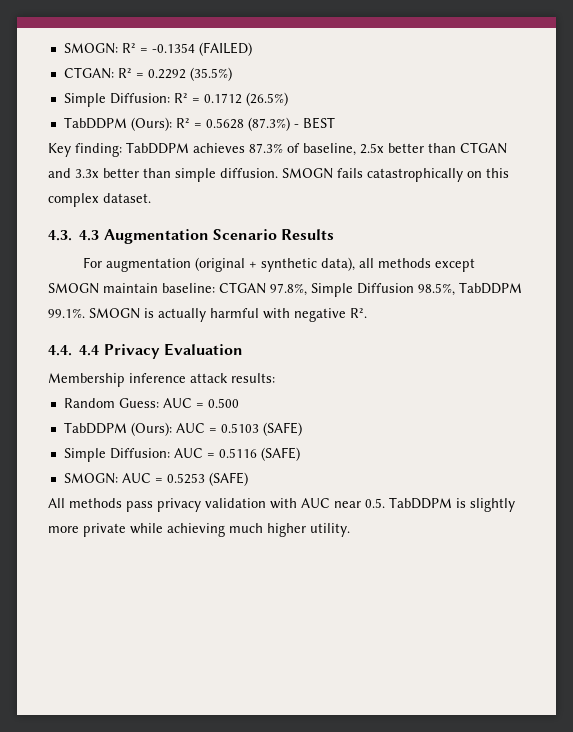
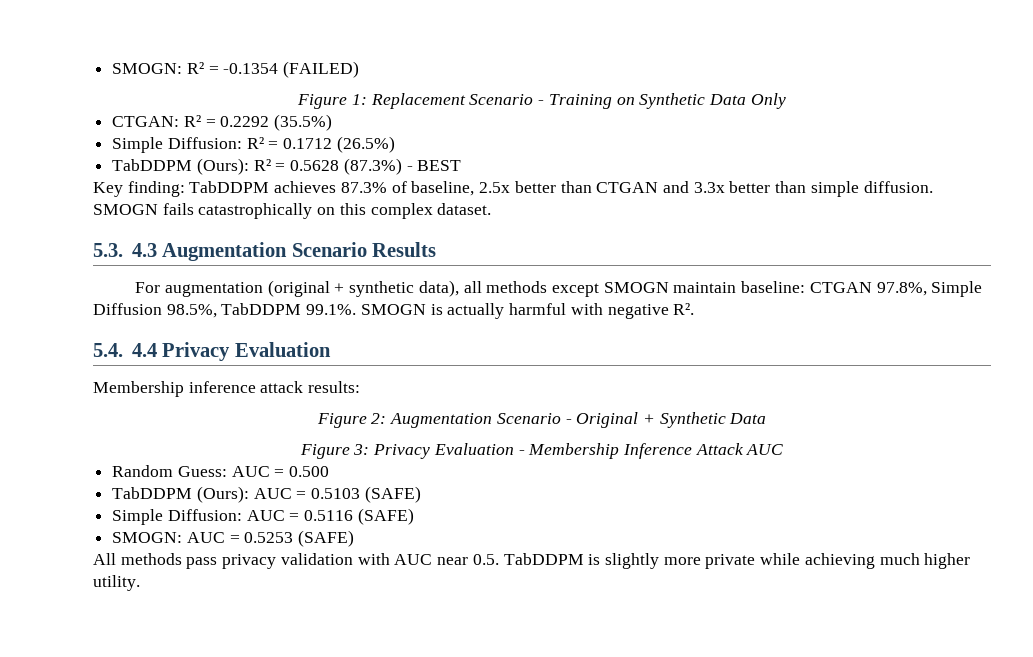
+ Figure 1: Replacement Scenario - Training on Synthetic Data Only
- 4.3. 4.3 Augmentation Scenario Results
+ 5.3. 4.3 Augmentation Scenario Results
- 4.4. 4.4 Privacy Evaluation
+ 5.4. 4.4 Privacy Evaluation
+ Figure 2: Augmentation Scenario - Original + Synthetic Data
+ Figure 3: Privacy Evaluation - Membership Inference Attack AUC

